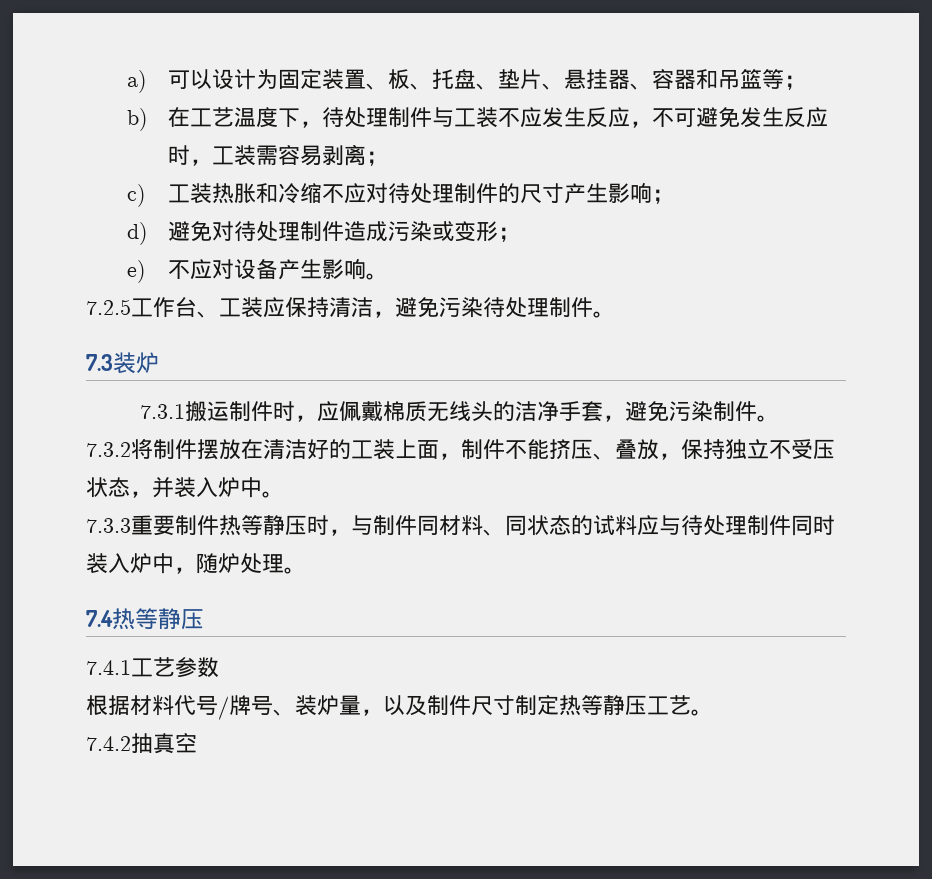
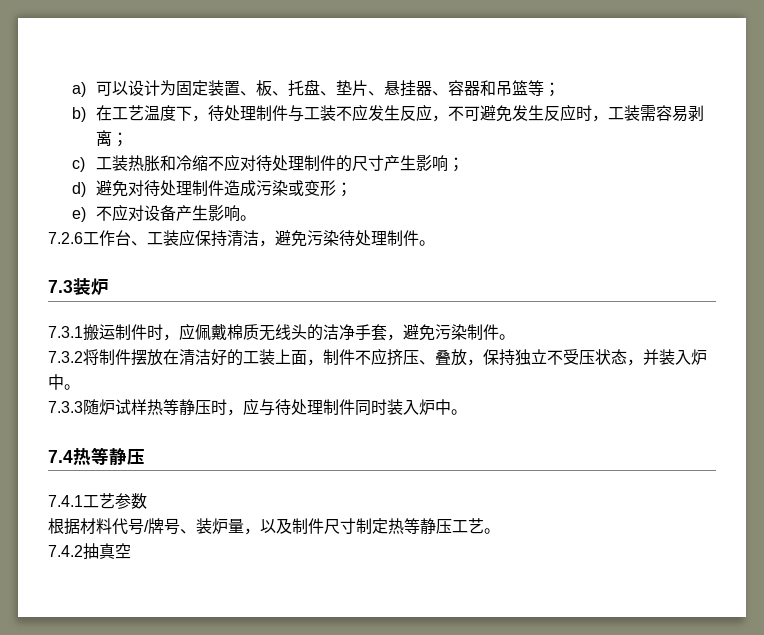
- 7.2.5工作台、工装应保持清洁，避免污染待处理制件。
+ 7.2.6工作台、工装应保持清洁，避免污染待处理制件。
- 7.3.2将制件摆放在清洁好的工装上面，制件不能挤压、叠放，保持独立不受压状态，并装入炉中。
+ 7.3.2将制件摆放在清洁好的工装上面，制件不应挤压、叠放，保持独立不受压状态，并装入炉中。
- 7.3.3重要制件热等静压时，与制件同材料、同状态的试料应与待处理制件同时装入炉中，随炉处理。
+ 7.3.3随炉试样热等静压时，应与待处理制件同时装入炉中。

